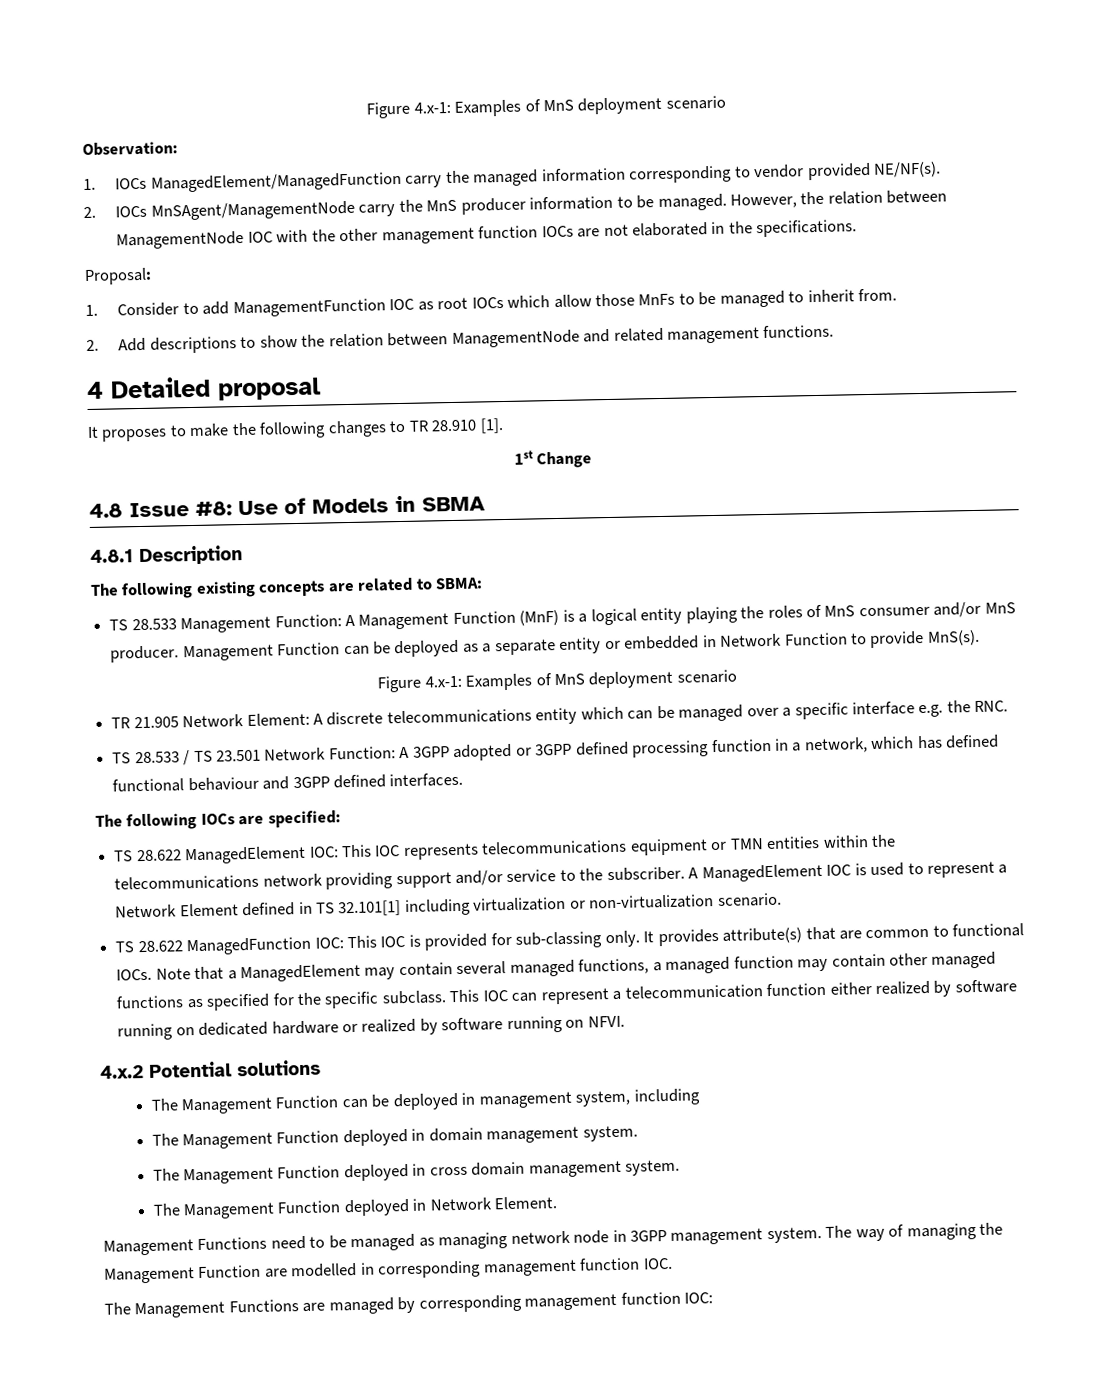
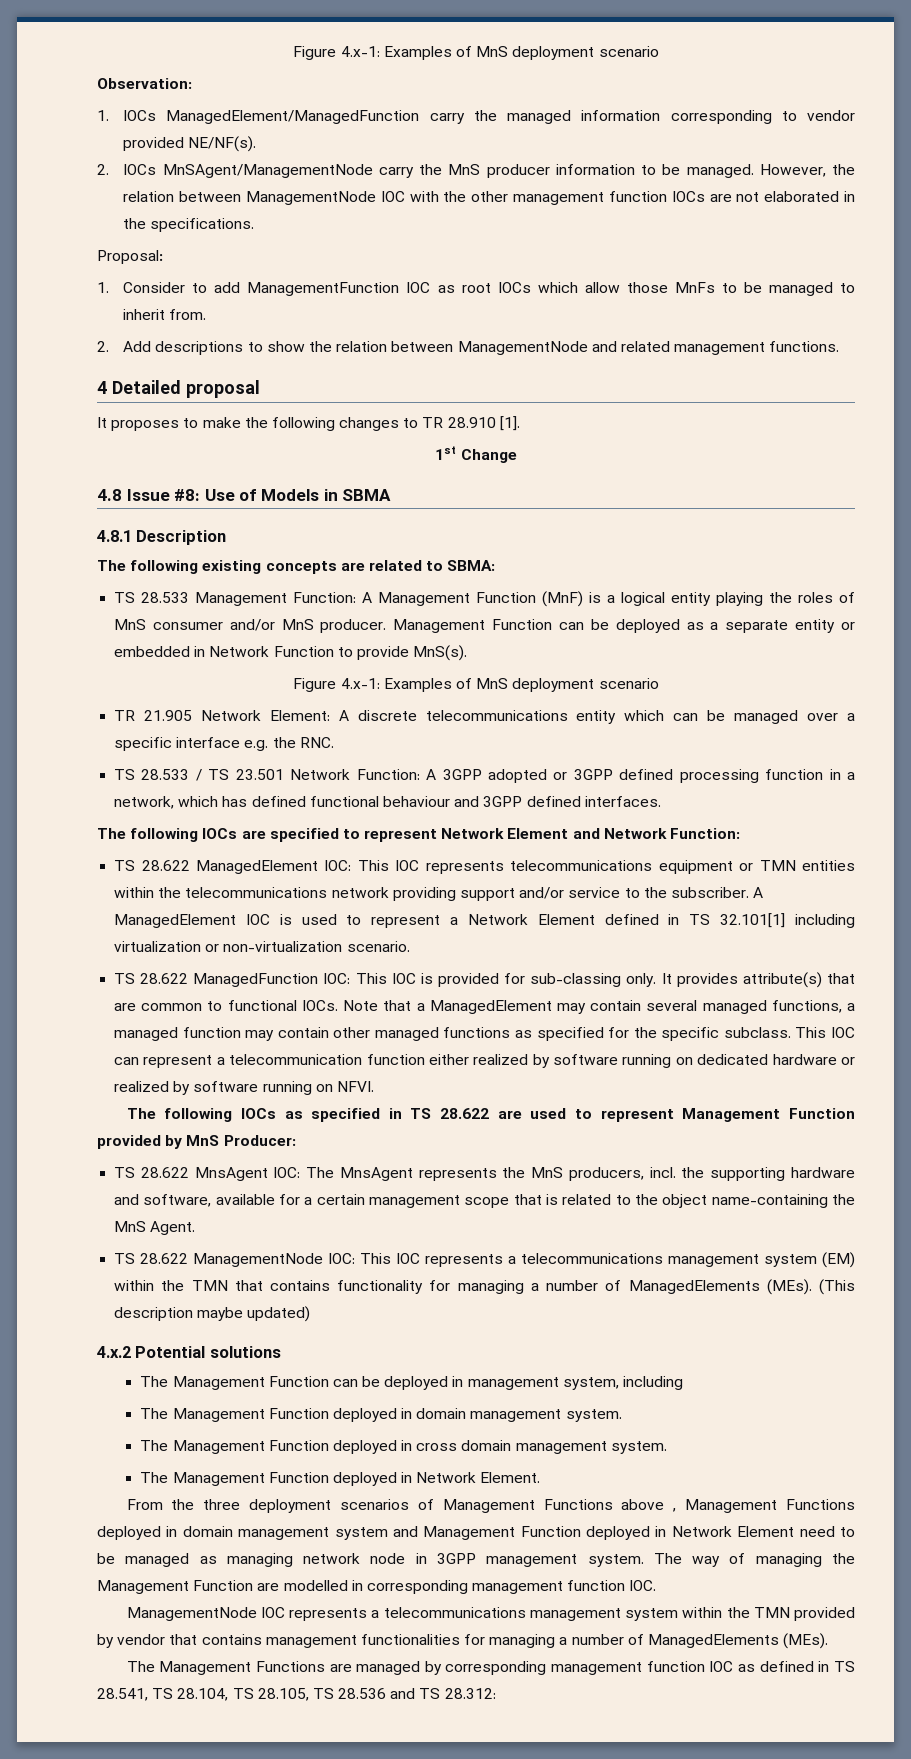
- The following IOCs are specified:
+ The following IOCs are specified to represent Network Element and Network Function:
+ The following IOCs as specified in TS 28.622 are used to represent Management Function provided by MnS Producer:
+ TS 28.622 MnsAgent IOC: The MnsAgent represents the MnS producers, incl. the supporting hardware and software, available for a certain management scope that is related to the object name-containing the MnS Agent.
+ TS 28.622 ManagementNode IOC: This IOC represents a telecommunications management system (EM) within the TMN that contains functionality for managing a number of ManagedElements (MEs). (This description maybe updated)
- Management Functions need to be managed as managing network node in 3GPP management system.
+ From the three deployment scenarios of Management Functions above , Management Functions deployed in domain management system and Management Function deployed in Network Element need to be managed as managing network node in 3GPP management system.
+ ManagementNode IOC represents a telecommunications management system within the TMN provided by vendor that contains management functionalities for managing a number of ManagedElements (MEs).
- The Management Functions are managed by corresponding management function IOC:
+ The Management Functions are managed by corresponding management function IOC as defined in TS 28.541, TS 28.104, TS 28.105, TS 28.536 and TS 28.312:

